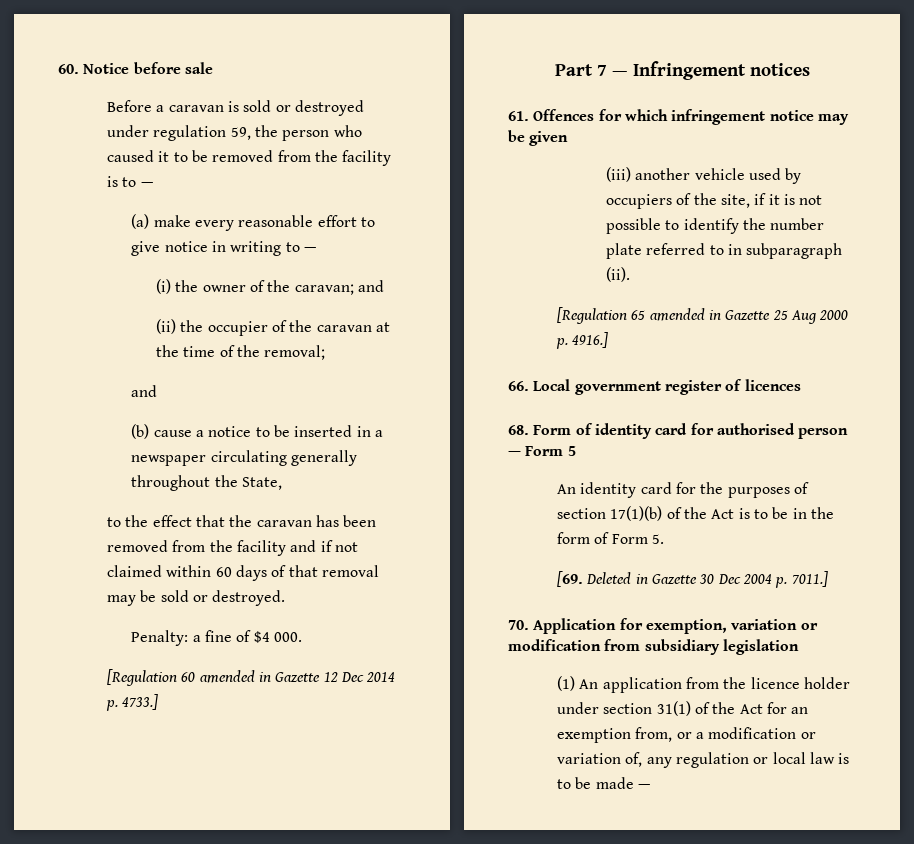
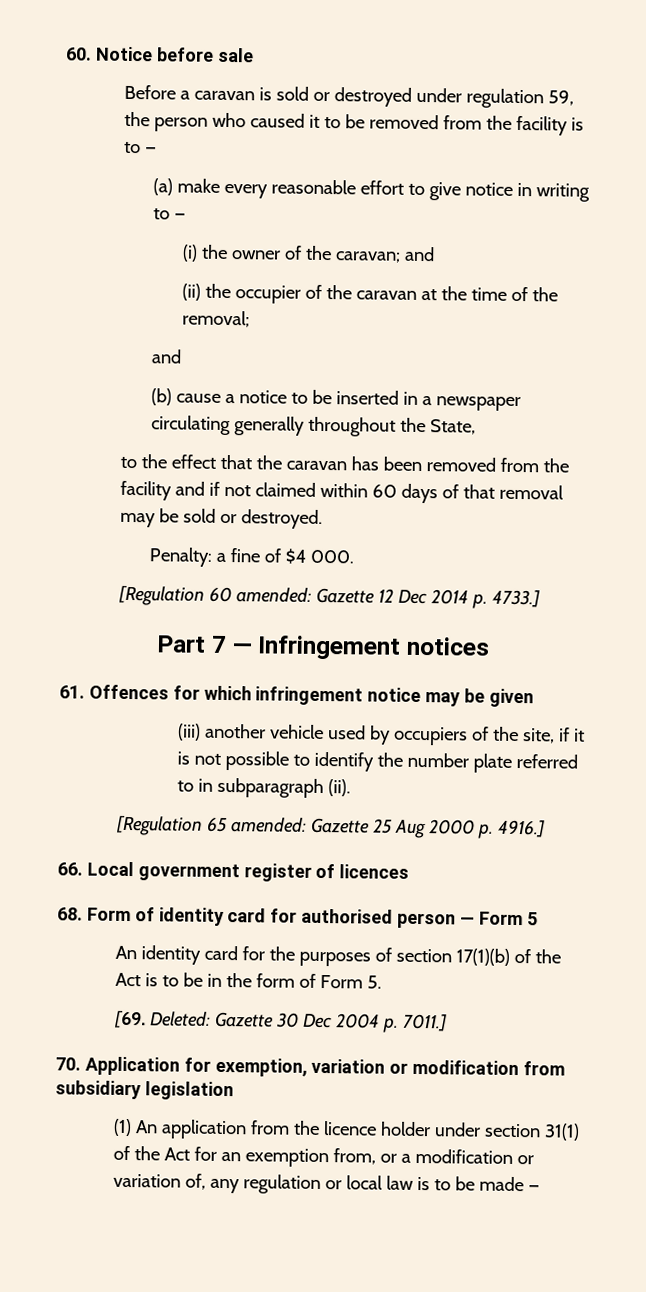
- [Regulation 60 amended in Gazette 12 Dec 2014 p. 4733.]
+ [Regulation 60 amended: Gazette 12 Dec 2014 p. 4733.]
- [Regulation 65 amended in Gazette 25 Aug 2000 p. 4916.]
+ [Regulation 65 amended: Gazette 25 Aug 2000 p. 4916.]
- [69. Deleted in Gazette 30 Dec 2004 p. 7011.]
+ [69. Deleted: Gazette 30 Dec 2004 p. 7011.]

